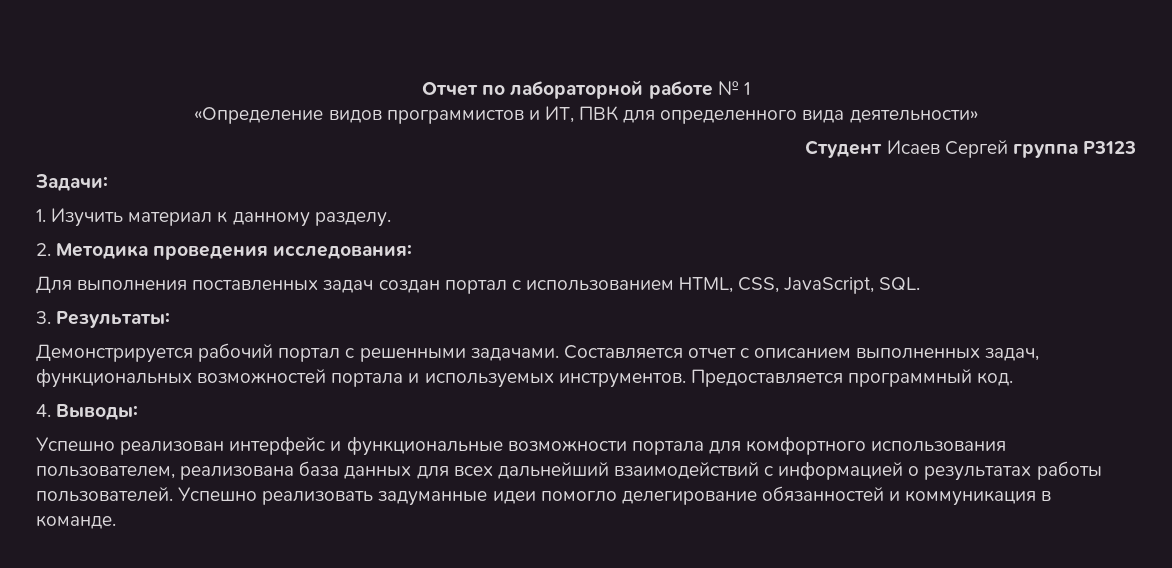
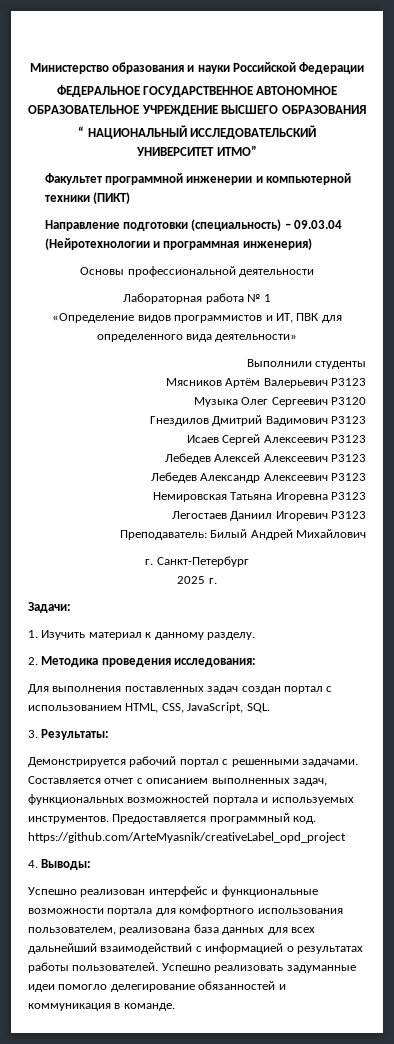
- Отчет по лабораторной работе № 1
+ Министерство образования и науки Российской Федерации
+ ФЕДЕРАЛЬНОЕ ГОСУДАРСТВЕННОЕ АВТОНОМНОЕ ОБРАЗОВАТЕЛЬНОЕ УЧРЕЖДЕНИЕ ВЫСШЕГО ОБРАЗОВАНИЯ
+ “ НАЦИОНАЛЬНЫЙ ИССЛЕДОВАТЕЛЬСКИЙ
+ УНИВЕРСИТЕТ ИТМО”
+ Факультет программной инженерии и компьютерной техники (ПИКТ)
+ Направление подготовки (специальность) – 09.03.04 (Нейротехнологии и программная инженерия)
+ Основы профессиональной деятельности
+ Лабораторная работа № 1
- Студент Исаев Сергей группа P3123
+ Выполнили студенты
+ Мясников Артём Валерьевич P3123
+ Музыка Олег Сергеевич P3120
+ Гнездилов Дмитрий Вадимович P3123
+ Исаев Сергей Алексеевич P3123
+ Лебедев Алексей Алексеевич P3123
+ Лебедев Александр Алексеевич P3123
+ Немировская Татьяна Игоревна P3123
+ Легостаев Даниил Игоревич P3123
+ Преподаватель: Билый Андрей Михайлович
+ г. Санкт-Петербург
+ 2025 г.
- Предоставляется программный код.
+ Предоставляется программный код. https://github.com/ArteMyasnik/creativeLabel_opd_project

